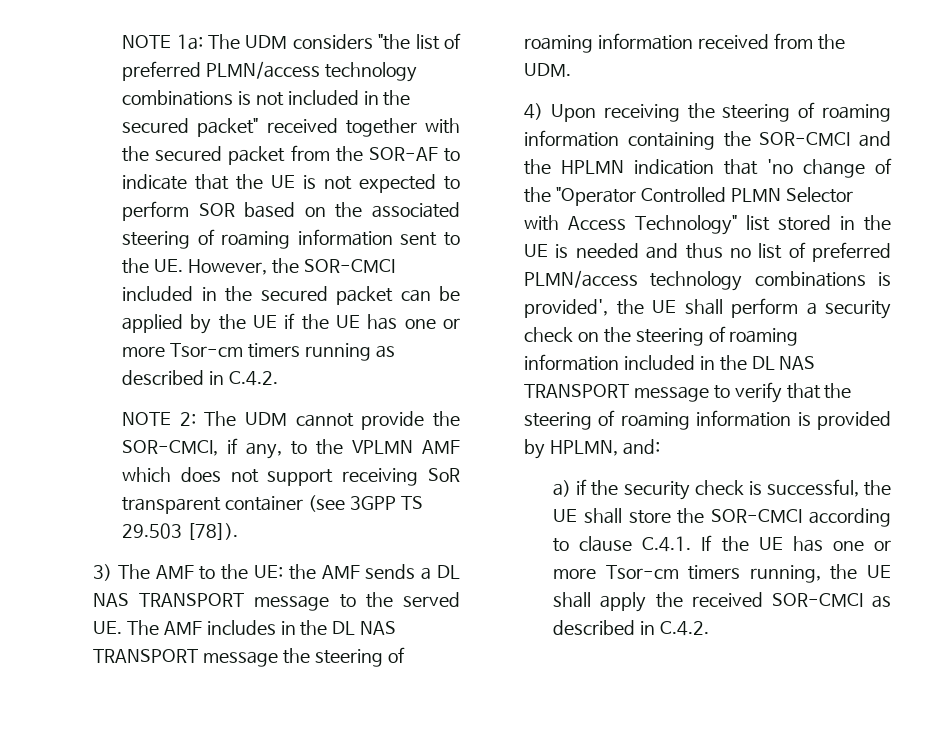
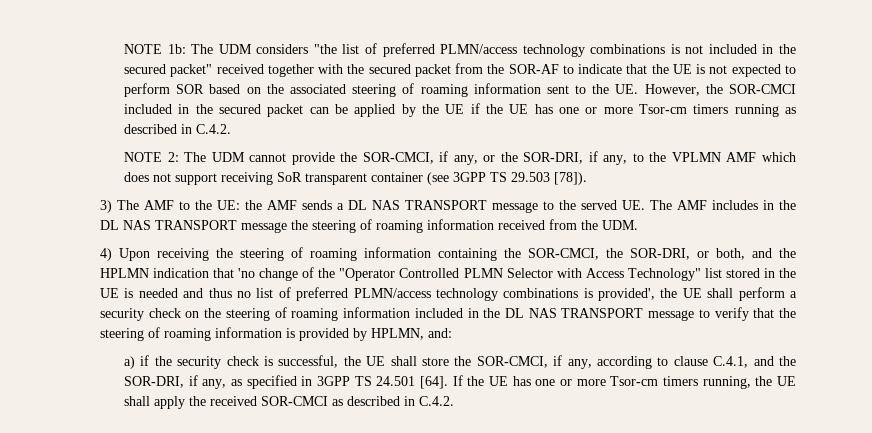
- NOTE 1a:
+ NOTE 1b:
- NOTE 2: The UDM cannot provide the SOR-CMCI, if any, to the VPLMN AMF which does not support receiving SoR transparent container (see 3GPP TS 29.503 [78]).
+ NOTE 2: The UDM cannot provide the SOR-CMCI, if any, or the SOR-DRI, if any, to the VPLMN AMF which does not support receiving SoR transparent container (see 3GPP TS 29.503 [78]).
- 4) Upon receiving the steering of roaming information containing the SOR-CMCI and the HPLMN indication that 'no change of the "Operator Controlled PLMN Selector with Access Technology" list stored in the UE is needed and thus no list of preferred PLMN/access technology combinations is provided', the UE shall perform a security check on the steering of roaming information included in the DL NAS TRANSPORT message to verify that the steering of roaming information is provided by HPLMN, and:
+ 4) Upon receiving the steering of roaming information containing the SOR-CMCI, the SOR-DRI, or both, and the HPLMN indication that 'no change of the "Operator Controlled PLMN Selector with Access Technology" list stored in the UE is needed and thus no list of preferred PLMN/access technology combinations is provided', the UE shall perform a security check on the steering of roaming information included in the DL NAS TRANSPORT message to verify that the steering of roaming information is provided by HPLMN, and:
- a) if the security check is successful, the UE shall store the SOR-CMCI according to clause C.4.1. If the UE has one or more Tsor-cm timers running, the UE shall apply the received SOR-CMCI as described in C.4.2.
+ a) if the security check is successful, the UE shall store the SOR-CMCI, if any, according to clause C.4.1, and the SOR-DRI, if any, as specified in 3GPP TS 24.501 [64]. If the UE has one or more Tsor-cm timers running, the UE shall apply the received SOR-CMCI as described in C.4.2.

